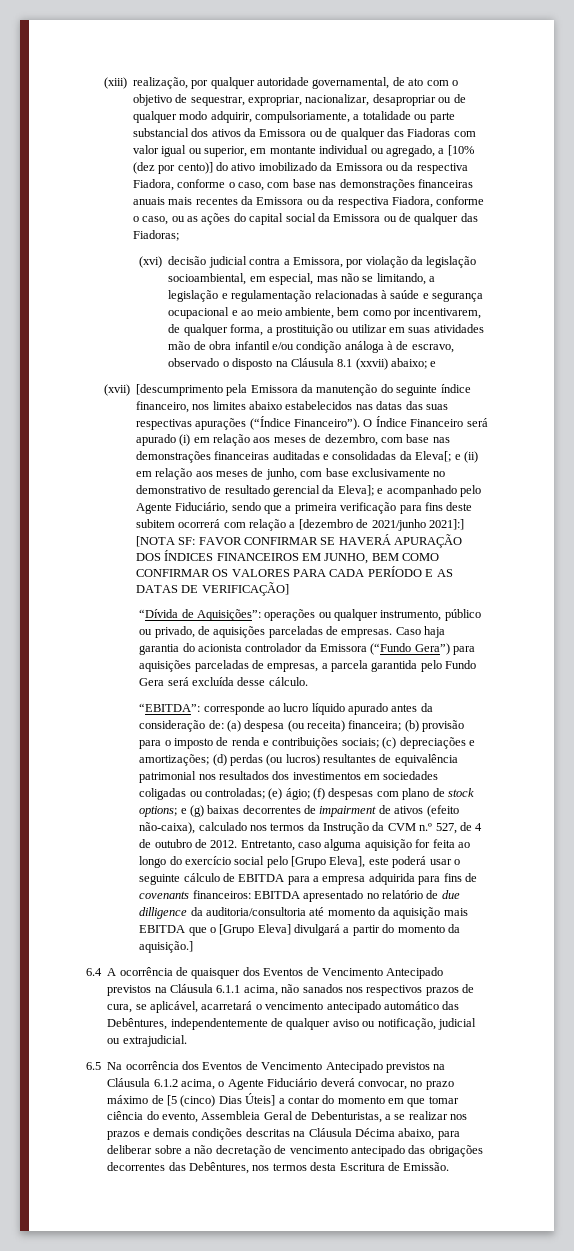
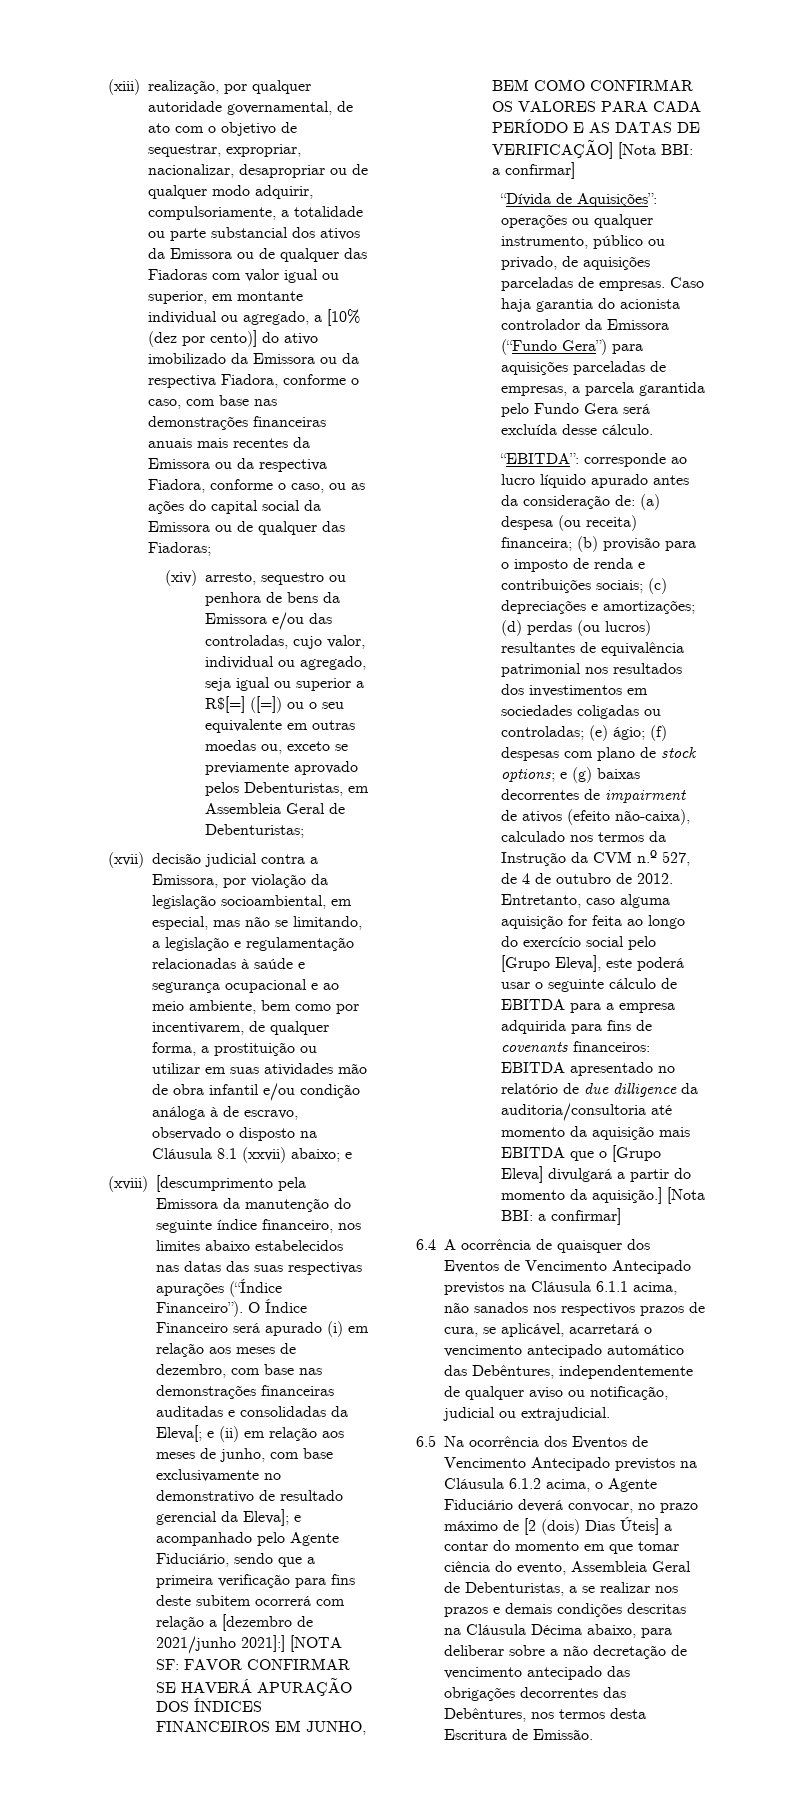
- (xvi) decisão judicial contra a Emissora, por violação da legislação socioambiental, em especial, mas não se limitando, a legislação e regulamentação relacionadas à saúde e segurança ocupacional e ao meio ambiente, bem como por incentivarem, de qualquer forma, a prostituição ou utilizar em suas atividades mão de obra infantil e/ou condição análoga à de escravo, observado o disposto na Cláusula 8.1 (xxvii) abaixo;
+ (xiv) arresto, sequestro ou penhora de bens da Emissora e/ou das controladas, cujo valor, individual ou agregado, seja igual ou superior a R$[=] ([=]) ou o seu equivalente em outras moedas ou, exceto se previamente aprovado pelos Debenturistas, em Assembleia Geral de Debenturistas;
+ (xvii) decisão judicial contra a Emissora, por violação da legislação socioambiental, em especial, mas não se limitando, a legislação e regulamentação relacionadas à saúde e segurança ocupacional e ao meio ambiente, bem como por incentivarem, de qualquer forma, a prostituição ou utilizar em suas atividades mão de obra infantil e/ou condição análoga à de escravo, observado o disposto na Cláusula 8.1 (xxvii) abaixo;
- (xvii) [descumprimento pela Emissora da manutenção do seguinte índice financeiro, nos limites abaixo estabelecidos nas datas das suas respectivas apurações (“Índice Financeiro”).
+ (xviii) [descumprimento pela Emissora da manutenção do seguinte índice financeiro, nos limites abaixo estabelecidos nas datas das suas respectivas apurações (“Índice Financeiro”).
- FAVOR CONFIRMAR SE HAVERÁ APURAÇÃO DOS ÍNDICES FINANCEIROS EM JUNHO, BEM COMO CONFIRMAR OS VALORES PARA CADA PERÍODO E AS DATAS DE VERIFICAÇÃO]
+ FAVOR CONFIRMAR SE HAVERÁ APURAÇÃO DOS ÍNDICES FINANCEIROS EM JUNHO, BEM COMO CONFIRMAR OS VALORES PARA CADA PERÍODO E AS DATAS DE VERIFICAÇÃO] [Nota BBI: a confirmar]
- Entretanto, caso alguma aquisição for feita ao longo do exercício social pelo [Grupo Eleva], este poderá usar o seguinte cálculo de EBITDA para a empresa adquirida para fins de covenants financeiros: EBITDA apresentado no relatório de due dilligence da auditoria/consultoria até momento da aquisição mais EBITDA que o [Grupo Eleva] divulgará a partir do momento da aquisição.]
+ Entretanto, caso alguma aquisição for feita ao longo do exercício social pelo [Grupo Eleva], este poderá usar o seguinte cálculo de EBITDA para a empresa adquirida para fins de covenants financeiros: EBITDA apresentado no relatório de due dilligence da auditoria/consultoria até momento da aquisição mais EBITDA que o [Grupo Eleva] divulgará a partir do momento da aquisição.] [Nota BBI: a confirmar]
- 6.5 Na ocorrência dos Eventos de Vencimento Antecipado previstos na Cláusula 6.1.2 acima, o Agente Fiduciário deverá convocar, no prazo máximo de [5 (cinco) Dias Úteis] a contar do momento em que tomar ciência do evento, Assembleia Geral de Debenturistas, a se realizar nos prazos e demais condições descritas na Cláusula Décima abaixo, para deliberar sobre a não decretação de vencimento antecipado das obrigações decorrentes das Debêntures, nos termos desta Escritura de Emissão.
+ 6.5 Na ocorrência dos Eventos de Vencimento Antecipado previstos na Cláusula 6.1.2 acima, o Agente Fiduciário deverá convocar, no prazo máximo de [2 (dois) Dias Úteis] a contar do momento em que tomar ciência do evento, Assembleia Geral de Debenturistas, a se realizar nos prazos e demais condições descritas na Cláusula Décima abaixo, para deliberar sobre a não decretação de vencimento antecipado das obrigações decorrentes das Debêntures, nos termos desta Escritura de Emissão.

